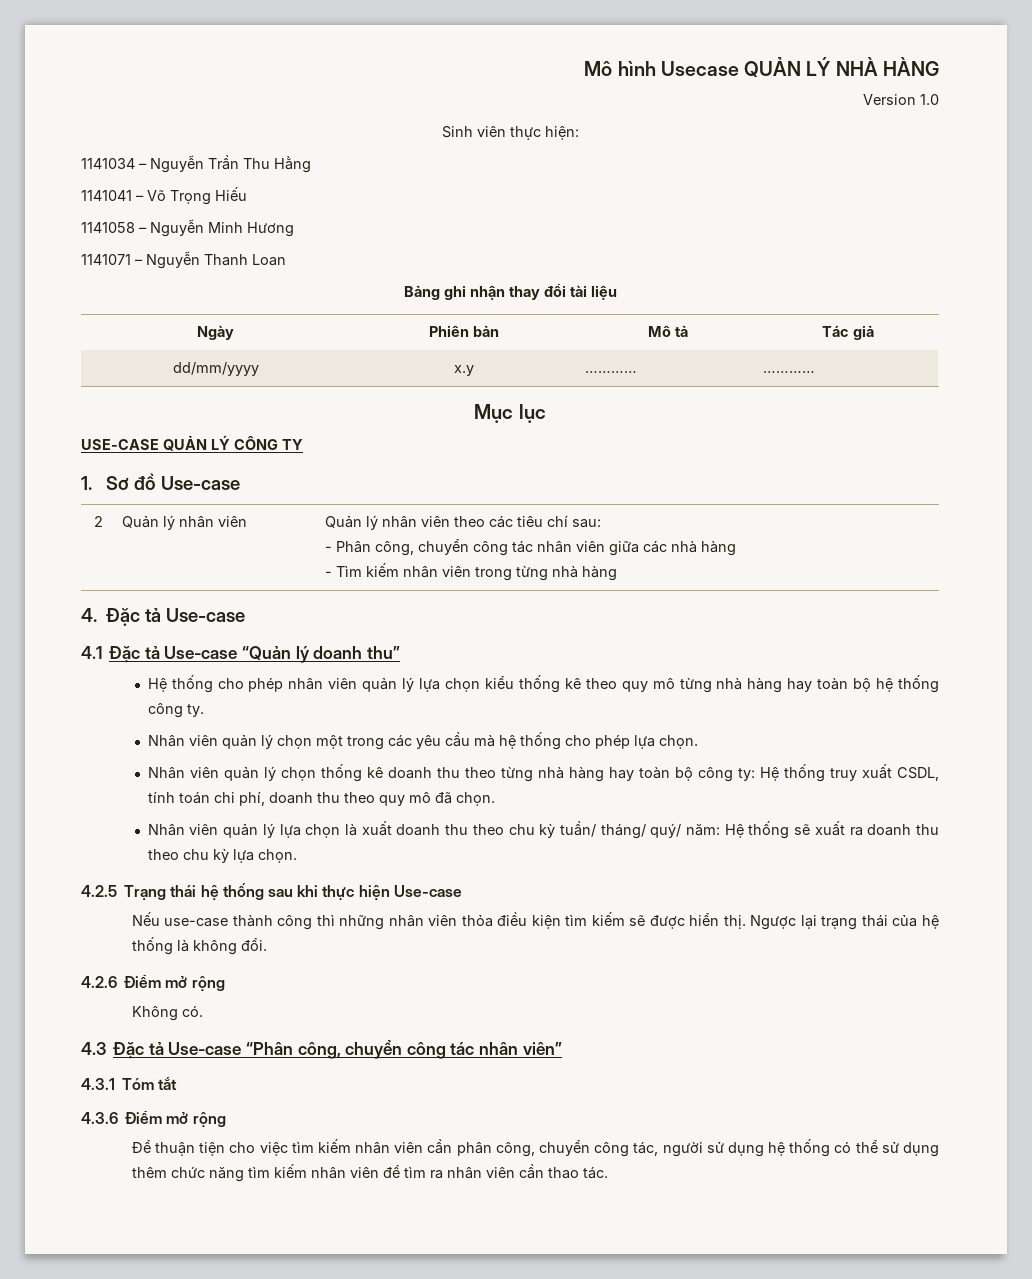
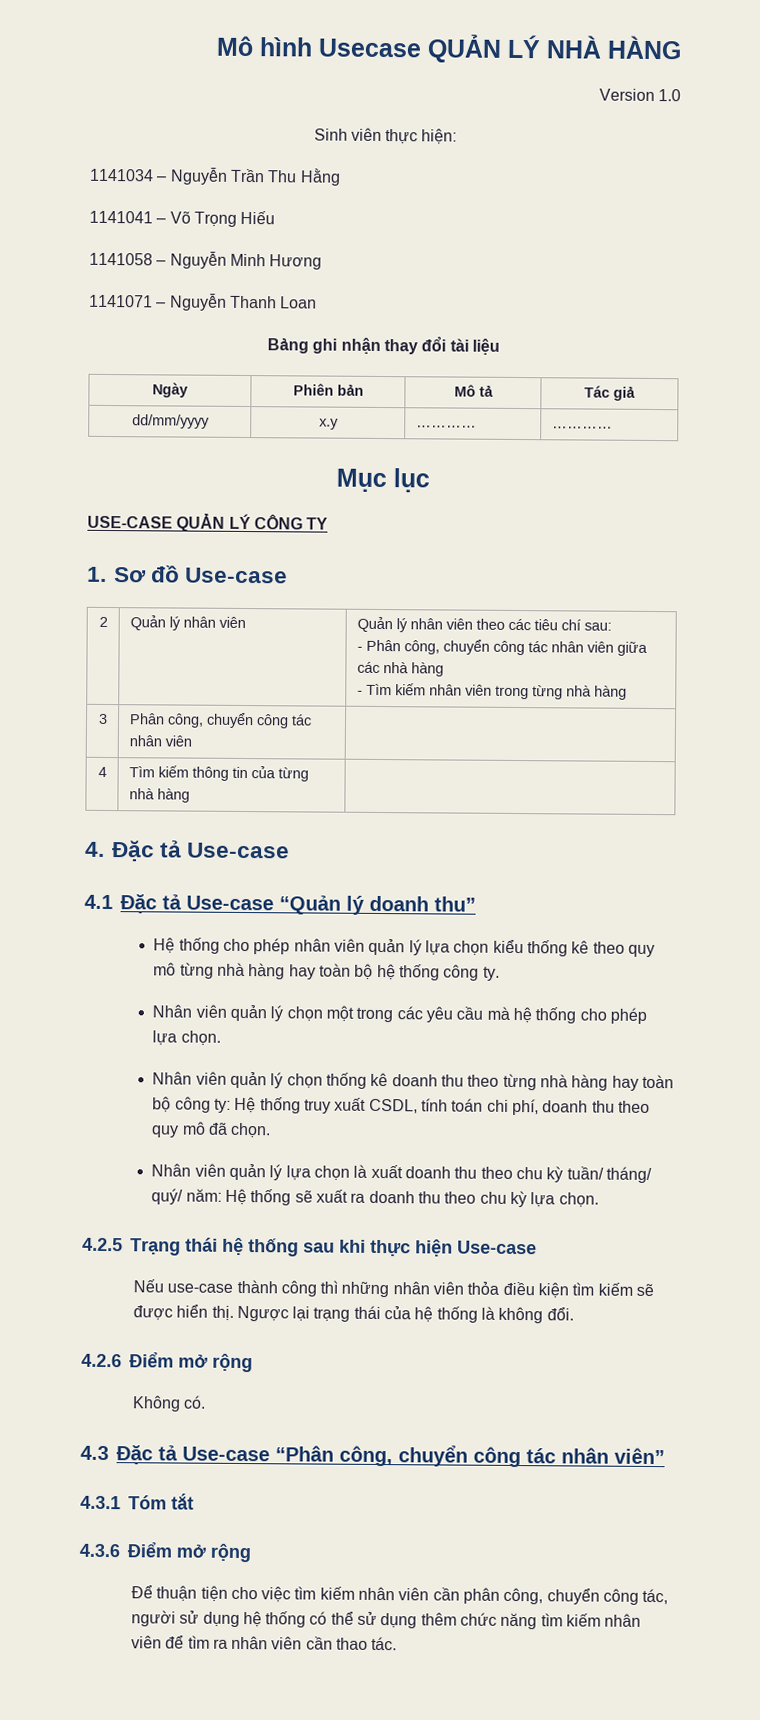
+ 3 | Phân công, chuyển công tác nhân viên |
+ 4 | Tìm kiếm thông tin của từng nhà hàng |

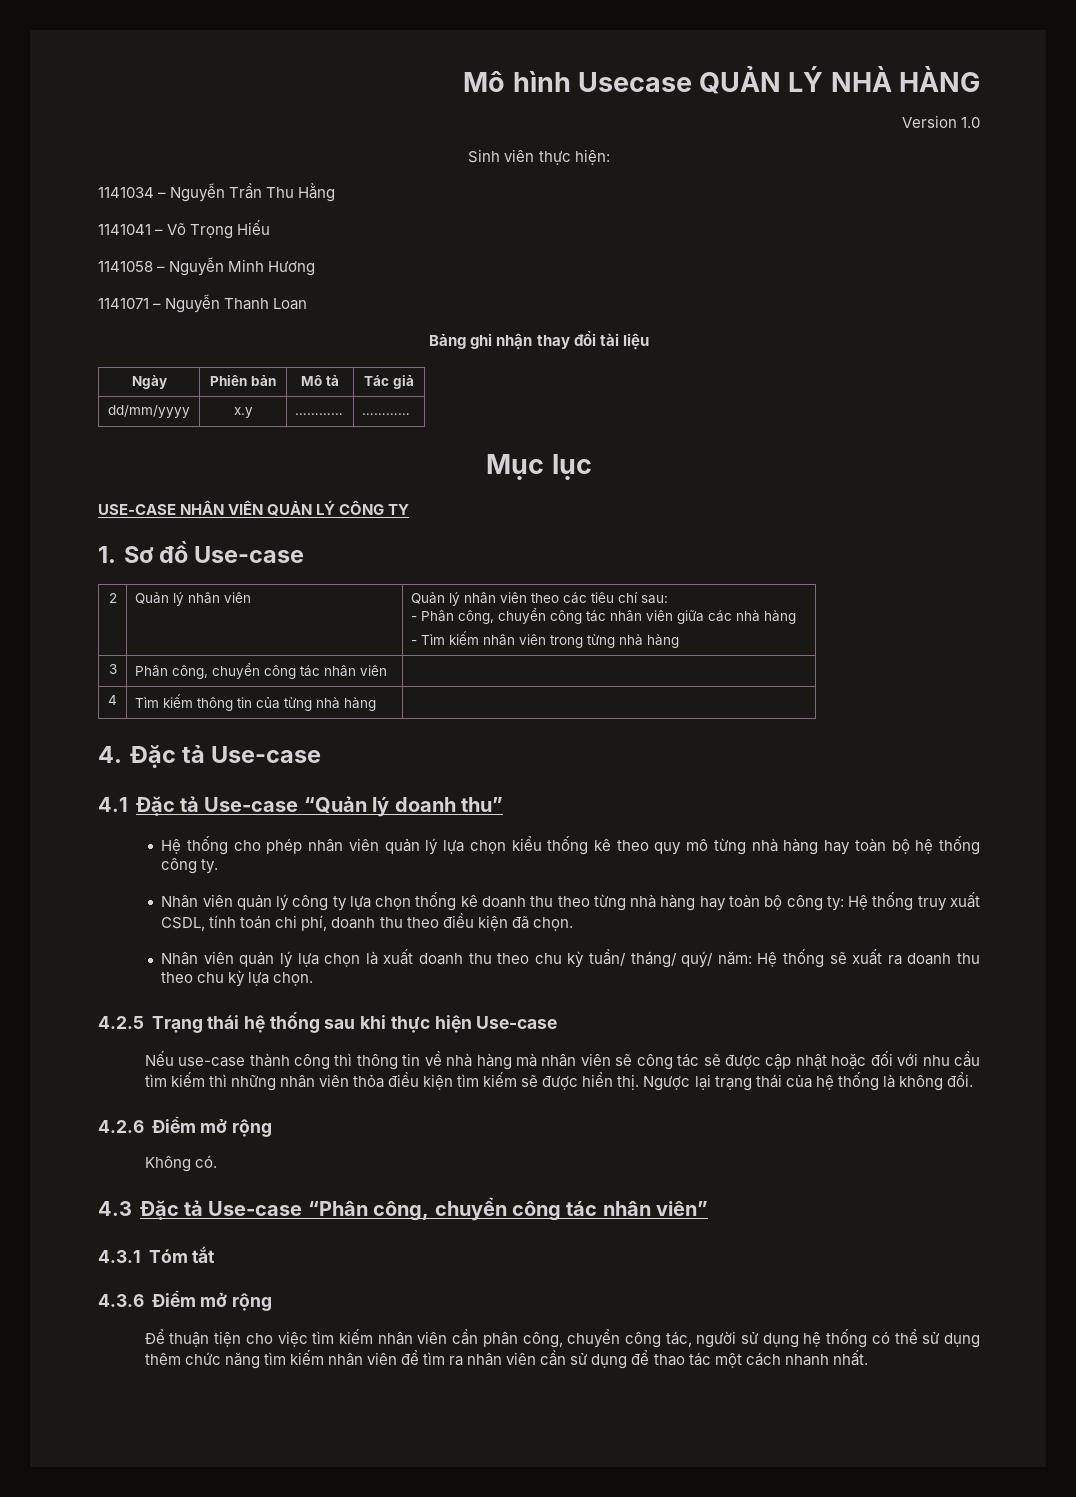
- USE-CASE QUẢN LÝ CÔNG TY
+ USE-CASE NHÂN VIÊN QUẢN LÝ CÔNG TY
- Nhân viên quản lý chọn một trong các yêu cầu mà hệ thống cho phép lựa chọn.
- Nhân viên quản lý chọn thống kê doanh thu theo từng nhà hàng hay toàn bộ công ty: Hệ thống truy xuất CSDL, tính toán chi phí, doanh thu theo quy mô đã chọn.
+ Nhân viên quản lý công ty lựa chọn thống kê doanh thu theo từng nhà hàng hay toàn bộ công ty: Hệ thống truy xuất CSDL, tính toán chi phí, doanh thu theo điều kiện đã chọn.
- Nếu use-case thành công thì những nhân viên thỏa điều kiện tìm kiếm sẽ được hiển thị.
+ Nếu use-case thành công thì thông tin về nhà hàng mà nhân viên sẽ công tác sẽ được cập nhật hoặc đối với nhu cầu tìm kiếm thì những nhân viên thỏa điều kiện tìm kiếm sẽ được hiển thị.
- Để thuận tiện cho việc tìm kiếm nhân viên cần phân công, chuyển công tác, người sử dụng hệ thống có thể sử dụng thêm chức năng tìm kiếm nhân viên để tìm ra nhân viên cần thao tác.
+ Để thuận tiện cho việc tìm kiếm nhân viên cần phân công, chuyển công tác, người sử dụng hệ thống có thể sử dụng thêm chức năng tìm kiếm nhân viên để tìm ra nhân viên cần sử dụng để thao tác một cách nhanh nhất.

